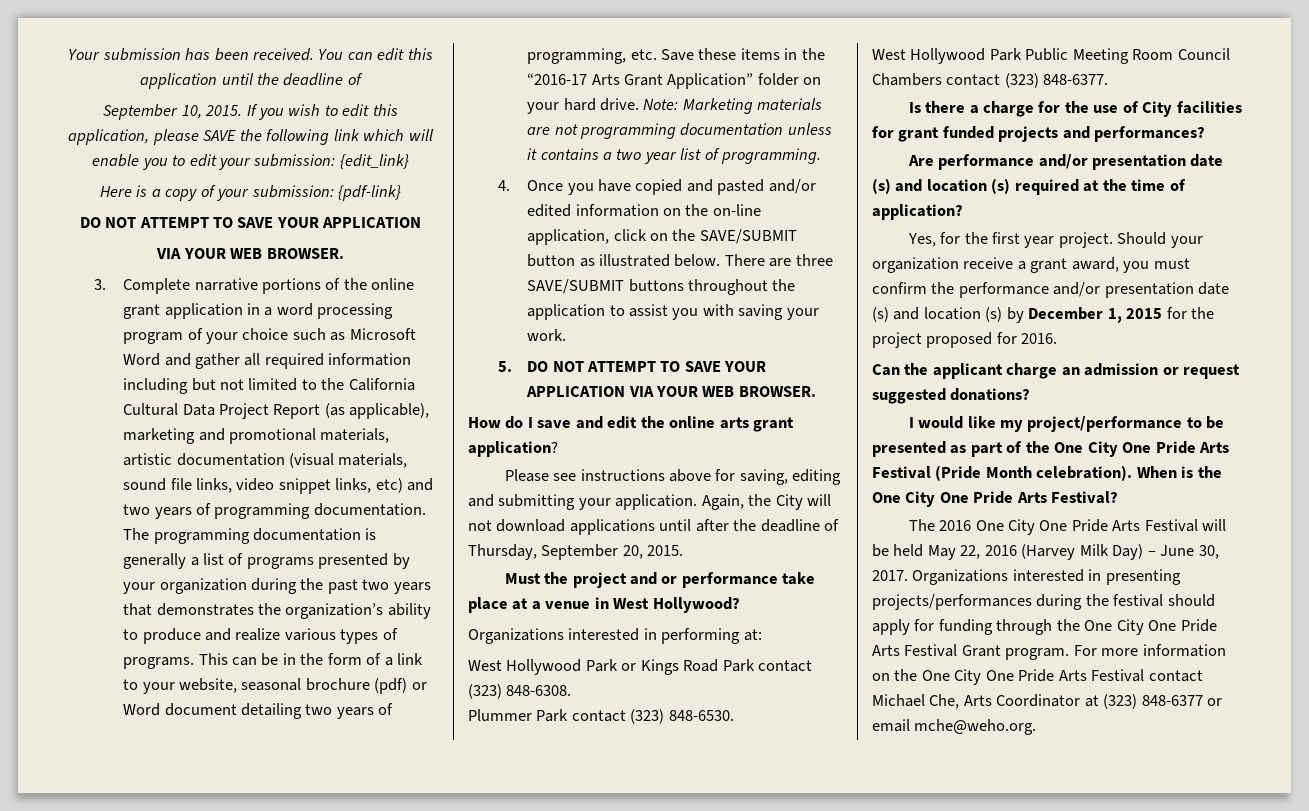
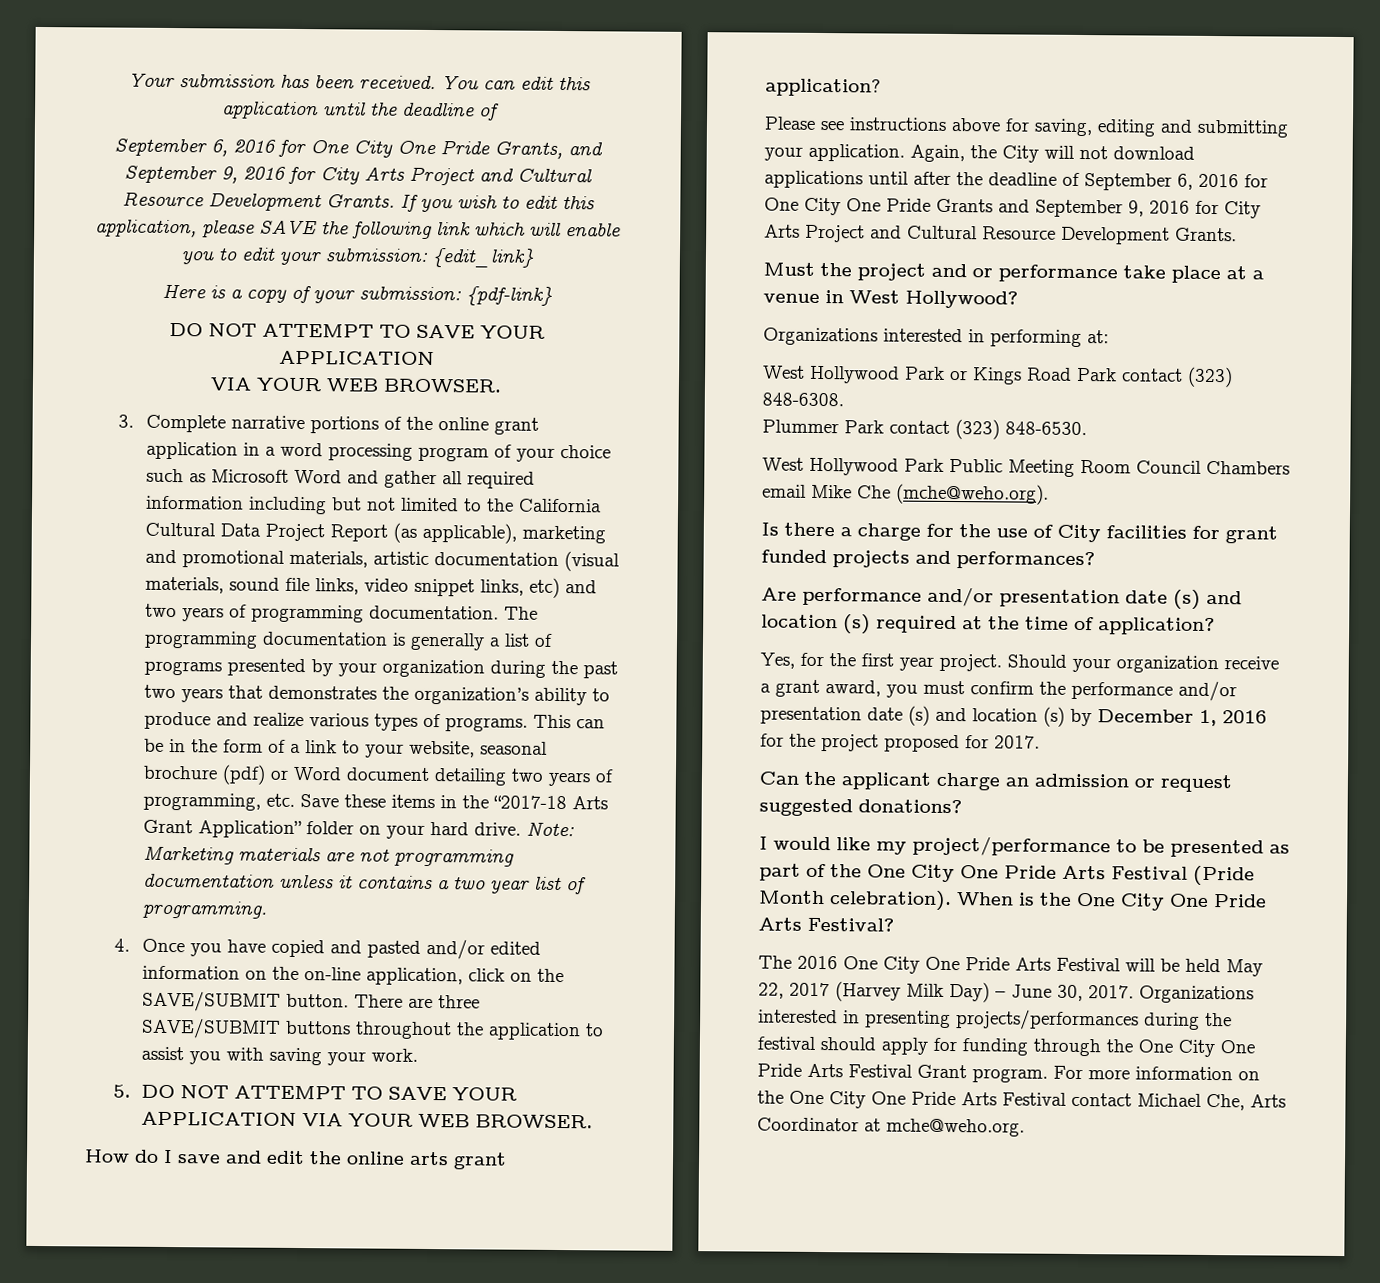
- September 10, 2015.
+ September 6, 2016 for One City One Pride Grants, and September 9, 2016 for City Arts Project and Cultural Resource Development Grants.
- This can be in the form of a link to your website, seasonal brochure (pdf) or Word document detailing two years of programming, etc. Save these items in the “2016-17 Arts Grant Application” folder on your hard drive.
+ This can be in the form of a link to your website, seasonal brochure (pdf) or Word document detailing two years of programming, etc. Save these items in the “2017-18 Arts Grant Application” folder on your hard drive.
- 4. Once you have copied and pasted and/or edited information on the on-line application, click on the SAVE/SUBMIT button as illustrated below.
+ 4. Once you have copied and pasted and/or edited information on the on-line application, click on the SAVE/SUBMIT button.
- Again, the City will not download applications until after the deadline of Thursday, September 20, 2015.
+ Again, the City will not download applications until after the deadline of September 6, 2016 for One City One Pride Grants and September 9, 2016 for City Arts Project and Cultural Resource Development Grants.
- West Hollywood Park Public Meeting Room Council Chambers contact (323) 848-6377.
+ West Hollywood Park Public Meeting Room Council Chambers email Mike Che (mche@weho.org).
- Should your organization receive a grant award, you must confirm the performance and/or presentation date (s) and location (s) by December 1, 2015 for the project proposed for 2016.
+ Should your organization receive a grant award, you must confirm the performance and/or presentation date (s) and location (s) by December 1, 2016 for the project proposed for 2017.
- The 2016 One City One Pride Arts Festival will be held May 22, 2016 (Harvey Milk Day) – June 30, 2017.
+ The 2016 One City One Pride Arts Festival will be held May 22, 2017 (Harvey Milk Day) – June 30, 2017.
- For more information on the One City One Pride Arts Festival contact Michael Che, Arts Coordinator at (323) 848-6377 or email mche@weho.org.
+ For more information on the One City One Pride Arts Festival contact Michael Che, Arts Coordinator at mche@weho.org.

